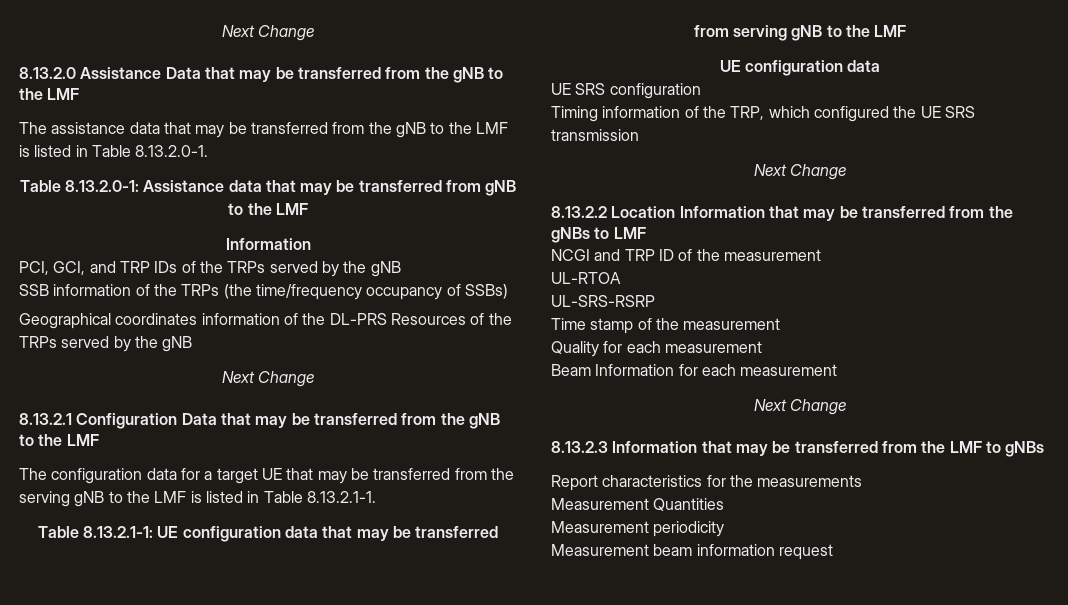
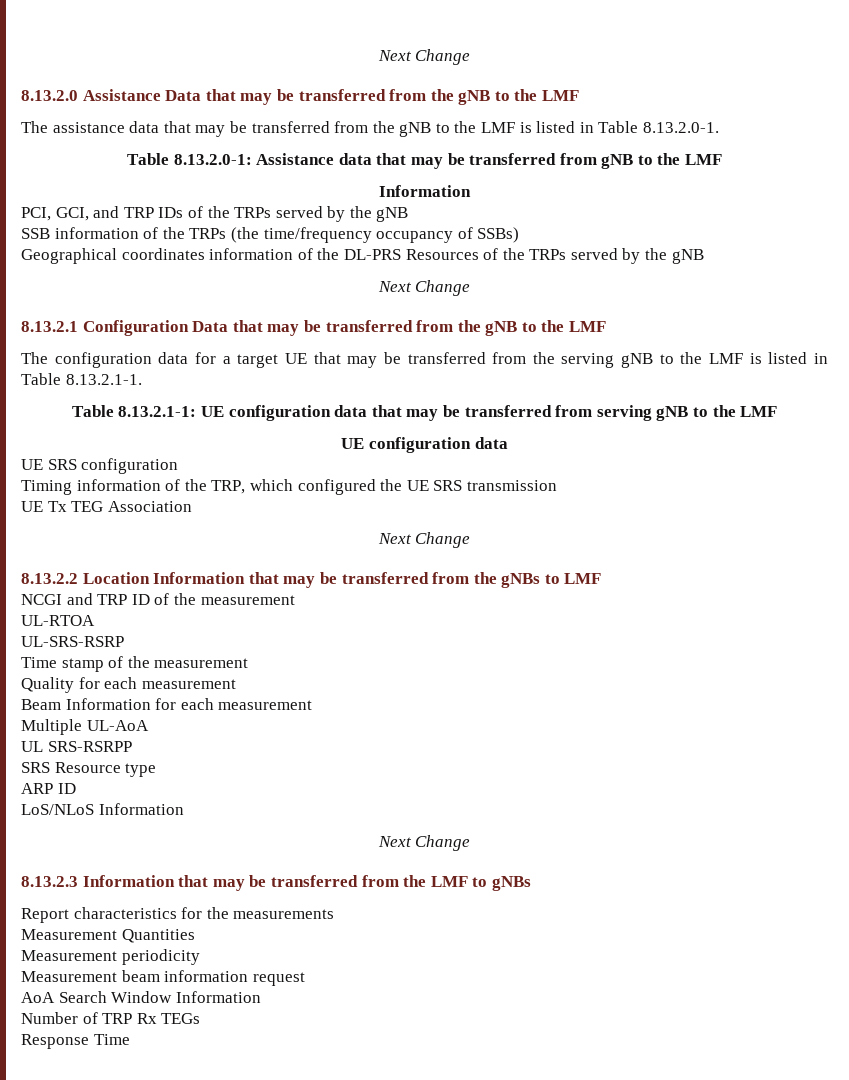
+ UE Tx TEG Association
+ Multiple UL-AoA
+ UL SRS-RSRPP
+ SRS Resource type
+ ARP ID
+ LoS/NLoS Information
+ AoA Search Window Information
+ Number of TRP Rx TEGs
+ Response Time

